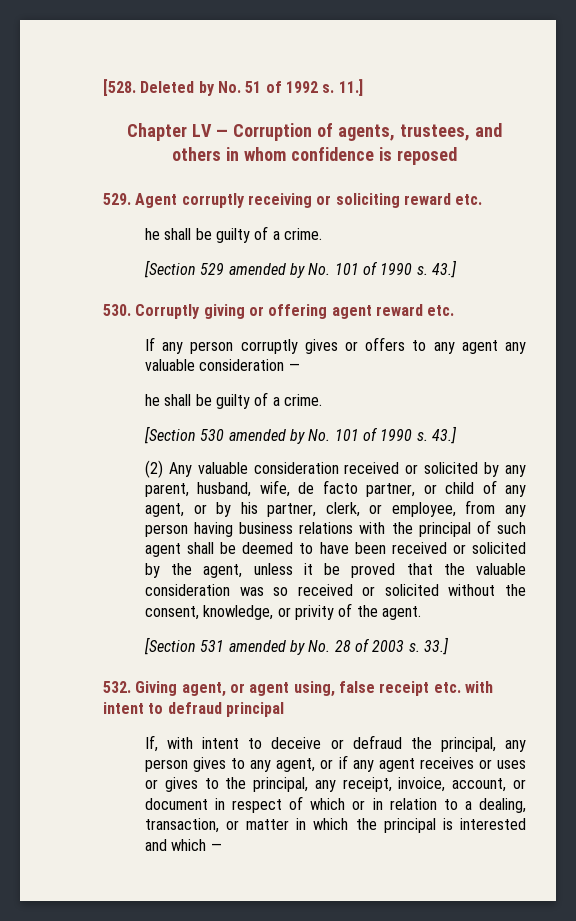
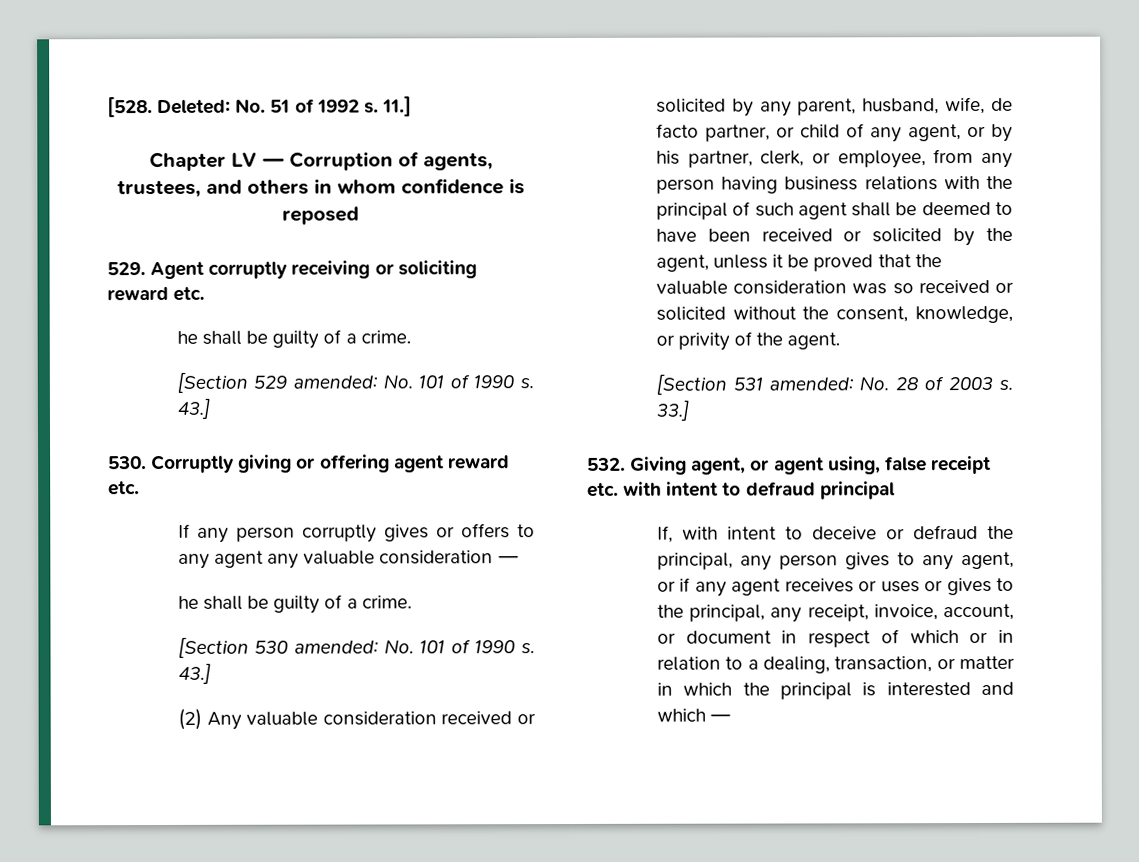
- [528. Deleted by No. 51 of 1992 s.
+ [528. Deleted: No. 51 of 1992 s.
- [Section 529 amended by No. 101 of 1990 s.
+ [Section 529 amended: No. 101 of 1990 s.
- [Section 530 amended by No. 101 of 1990 s.
+ [Section 530 amended: No. 101 of 1990 s.
- [Section 531 amended by No. 28 of 2003 s.
+ [Section 531 amended: No. 28 of 2003 s.

